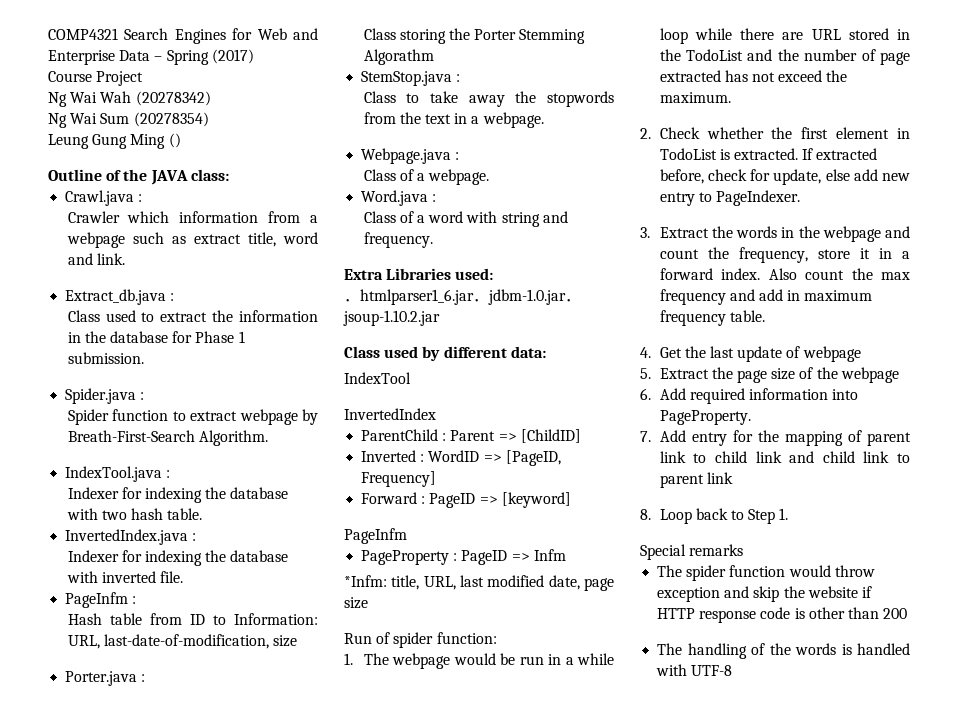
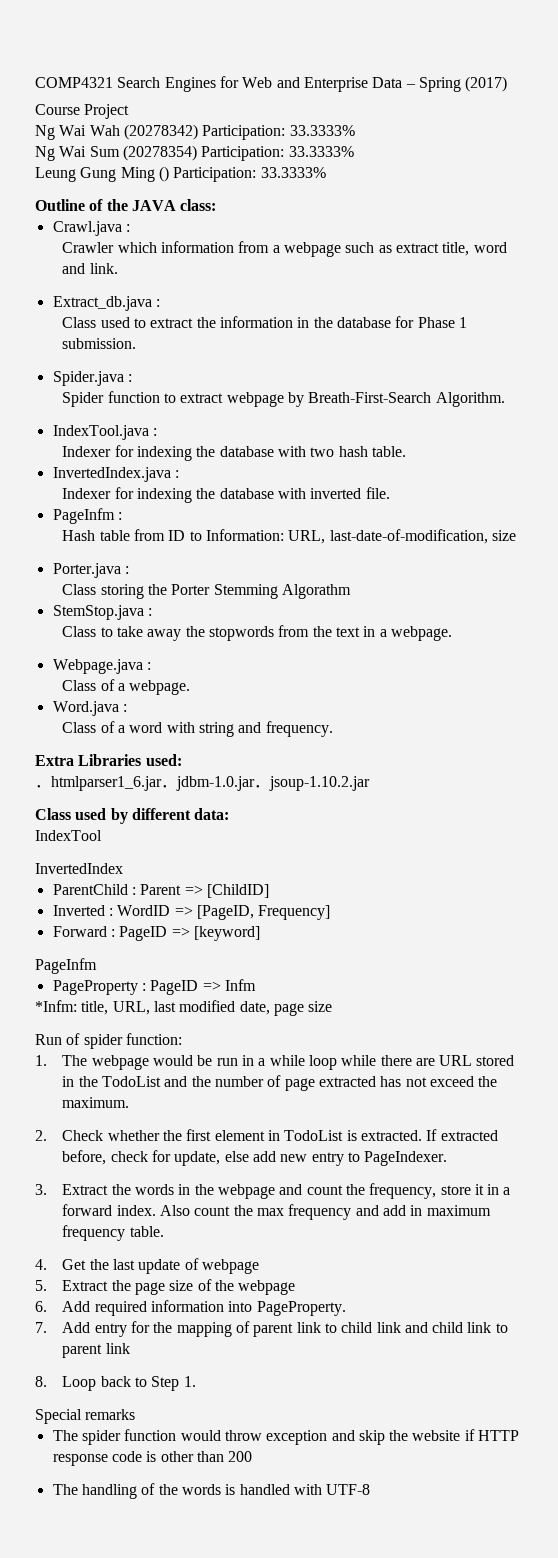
- Ng Wai Wah (20278342)
+ Ng Wai Wah (20278342) Participation: 33.3333%
- Ng Wai Sum (20278354)
+ Ng Wai Sum (20278354) Participation: 33.3333%
- Leung Gung Ming ()
+ Leung Gung Ming () Participation: 33.3333%

